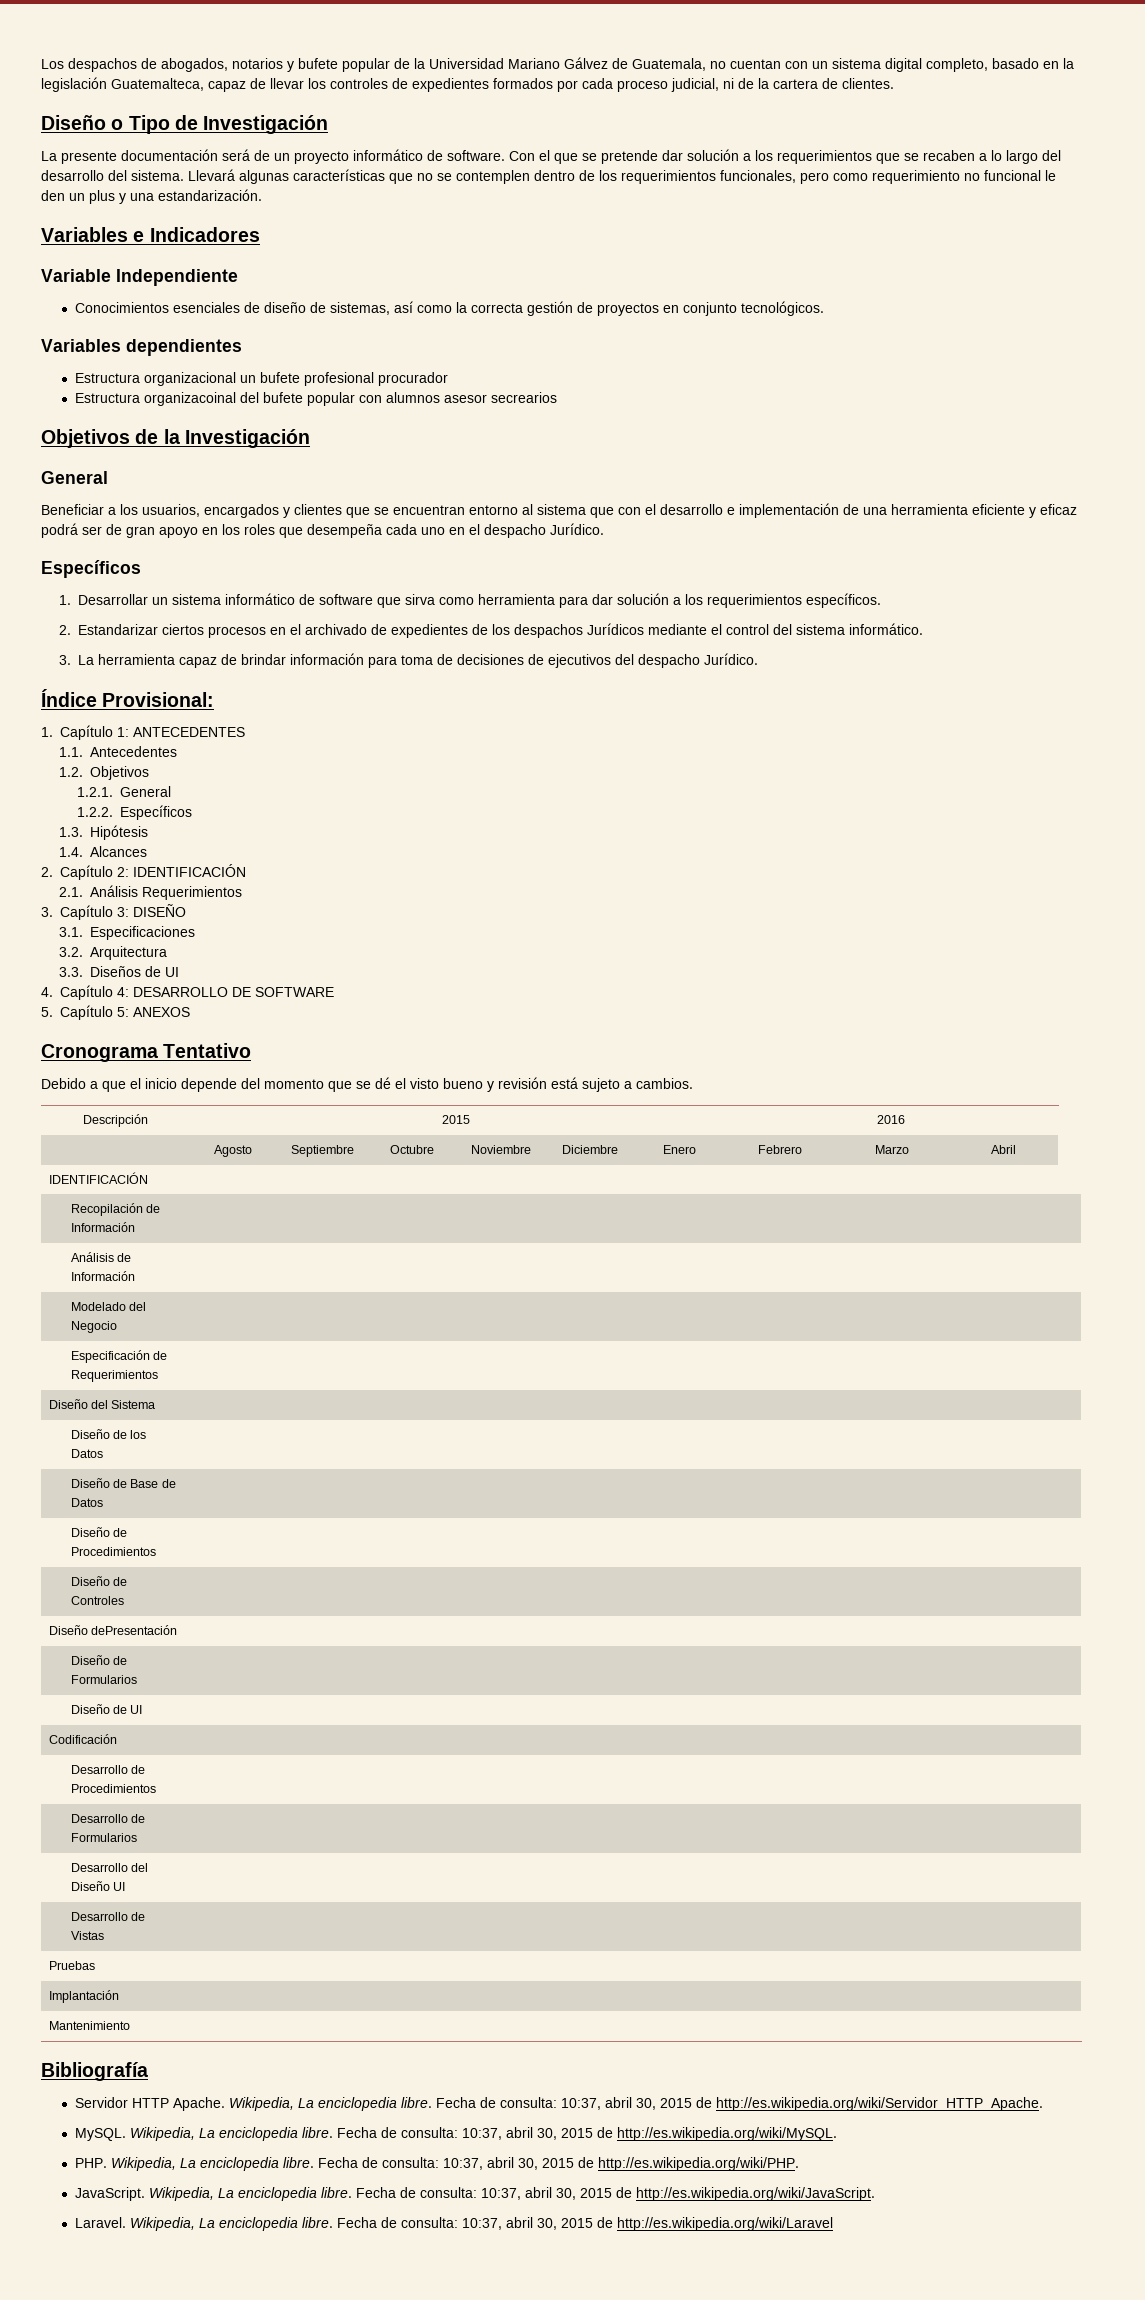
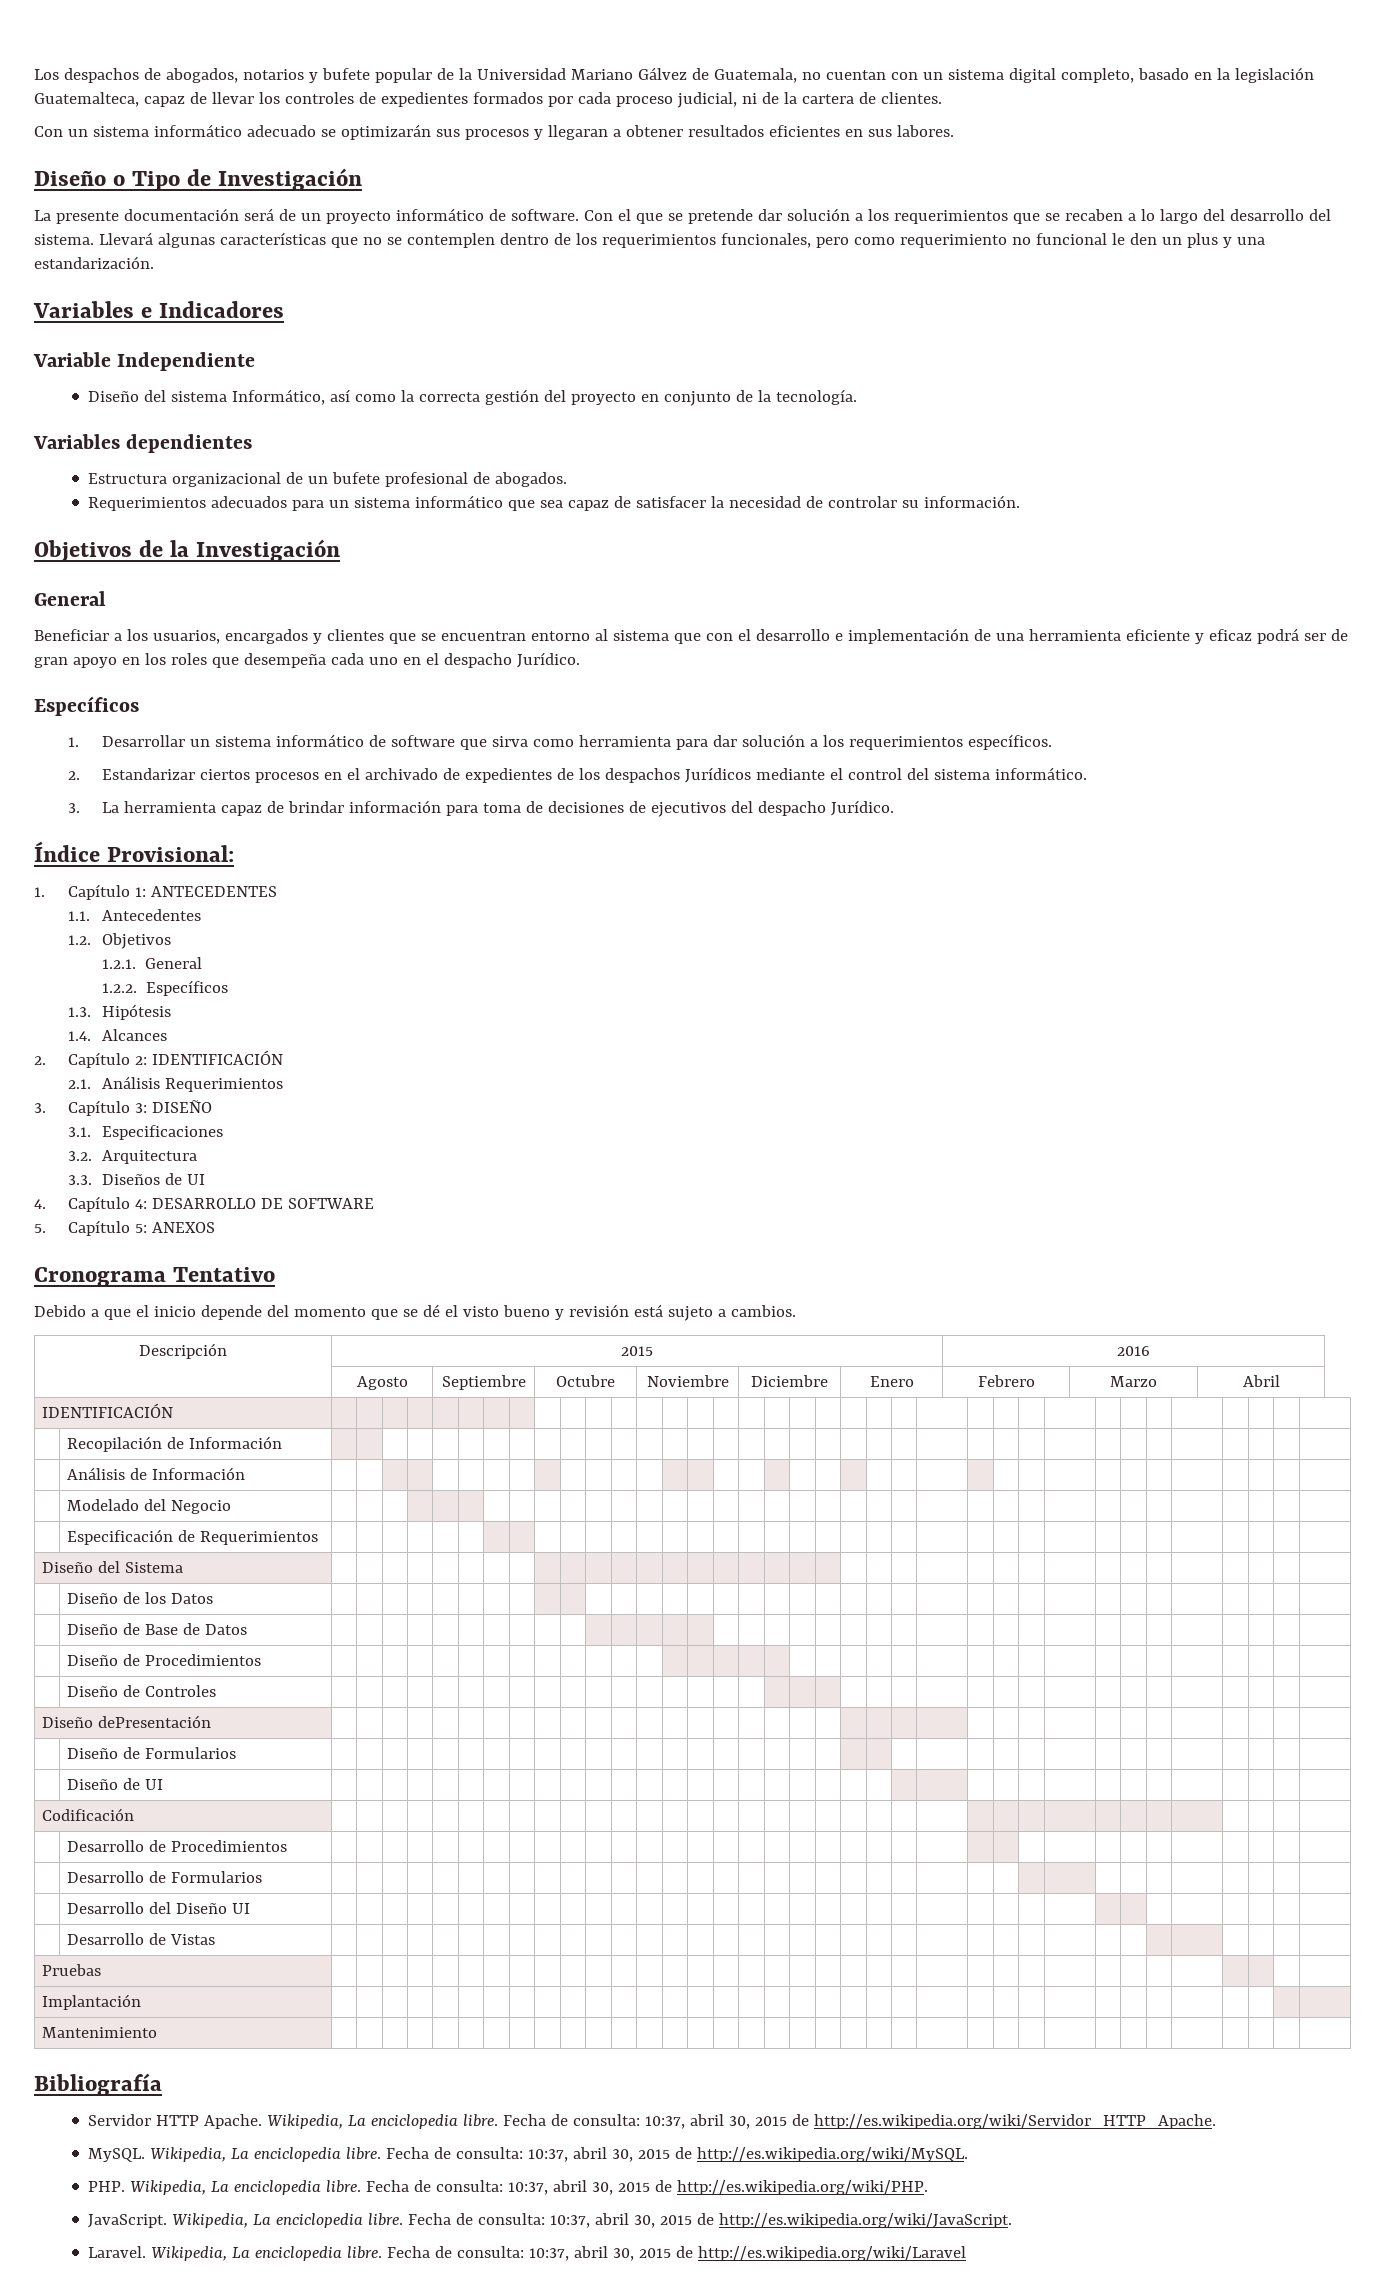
+ Con un sistema informático adecuado se optimizarán sus procesos y llegaran a obtener resultados eficientes en sus labores.
- Conocimientos esenciales de diseño de sistemas, así como la correcta gestión de proyectos en conjunto tecnológicos.
+ Diseño del sistema Informático, así como la correcta gestión del proyecto en conjunto de la tecnología.
- Estructura organizacional un bufete profesional procurador
- Estructura organizacoinal del bufete popular con alumnos asesor secrearios
+ Estructura organizacional de un bufete profesional de abogados.
+ Requerimientos adecuados para un sistema informático que sea capaz de satisfacer la necesidad de controlar su información.

